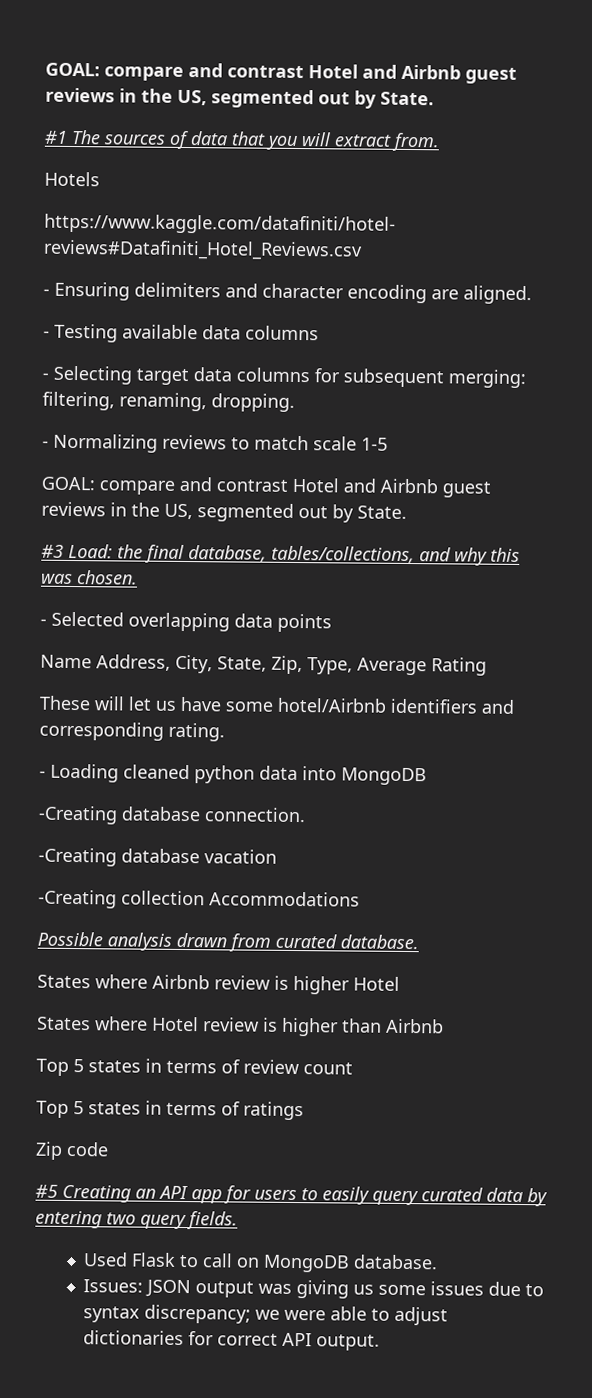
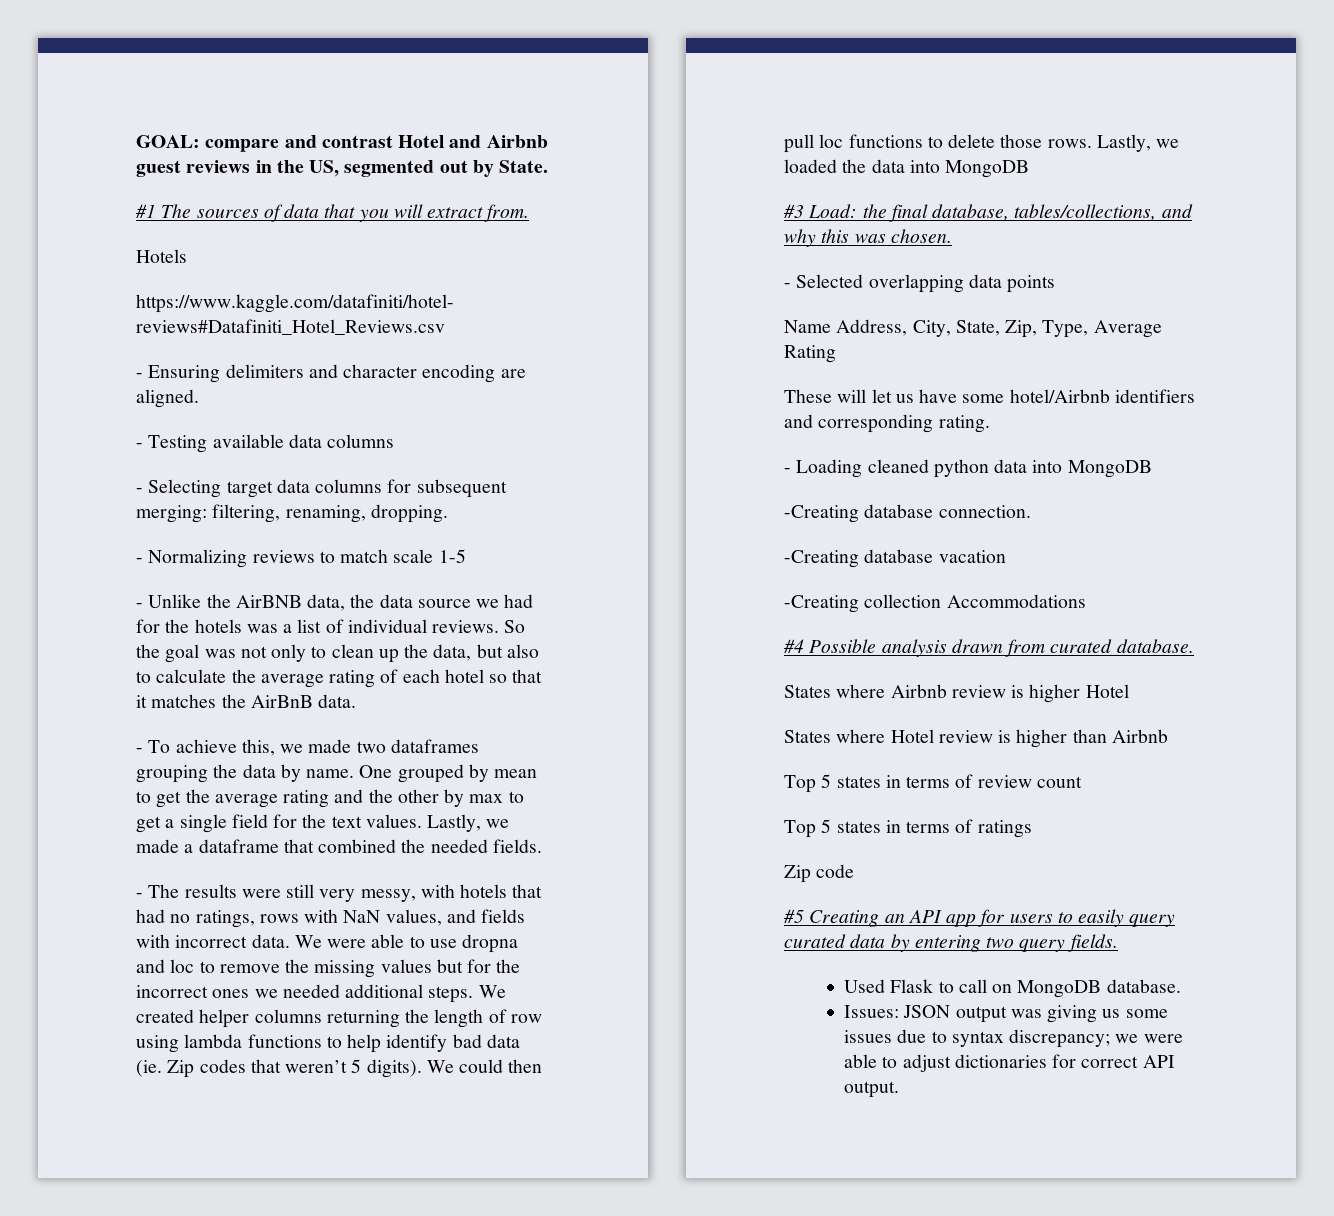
  - Normalizing reviews to match scale 1-5
- GOAL: compare and contrast Hotel and Airbnb guest reviews in the US, segmented out by State.
+ - Unlike the AirBNB data, the data source we had for the hotels was a list of individual reviews. So the goal was not only to clean up the data, but also to calculate the average rating of each hotel so that it matches the AirBnB data.
+ - To achieve this, we made two dataframes grouping the data by name. One grouped by mean to get the average rating and the other by max to get a single field for the text values. Lastly, we made a dataframe that combined the needed fields.
+ - The results were still very messy, with hotels that had no ratings, rows with NaN values, and fields with incorrect data. We were able to use dropna and loc to remove the missing values but for the incorrect ones we needed additional steps. We created helper columns returning the length of row using lambda functions to help identify bad data (ie. Zip codes that weren’t 5 digits). We could then pull loc functions to delete those rows. Lastly, we loaded the data into MongoDB
- Possible analysis drawn from curated database.
+ #4 Possible analysis drawn from curated database.

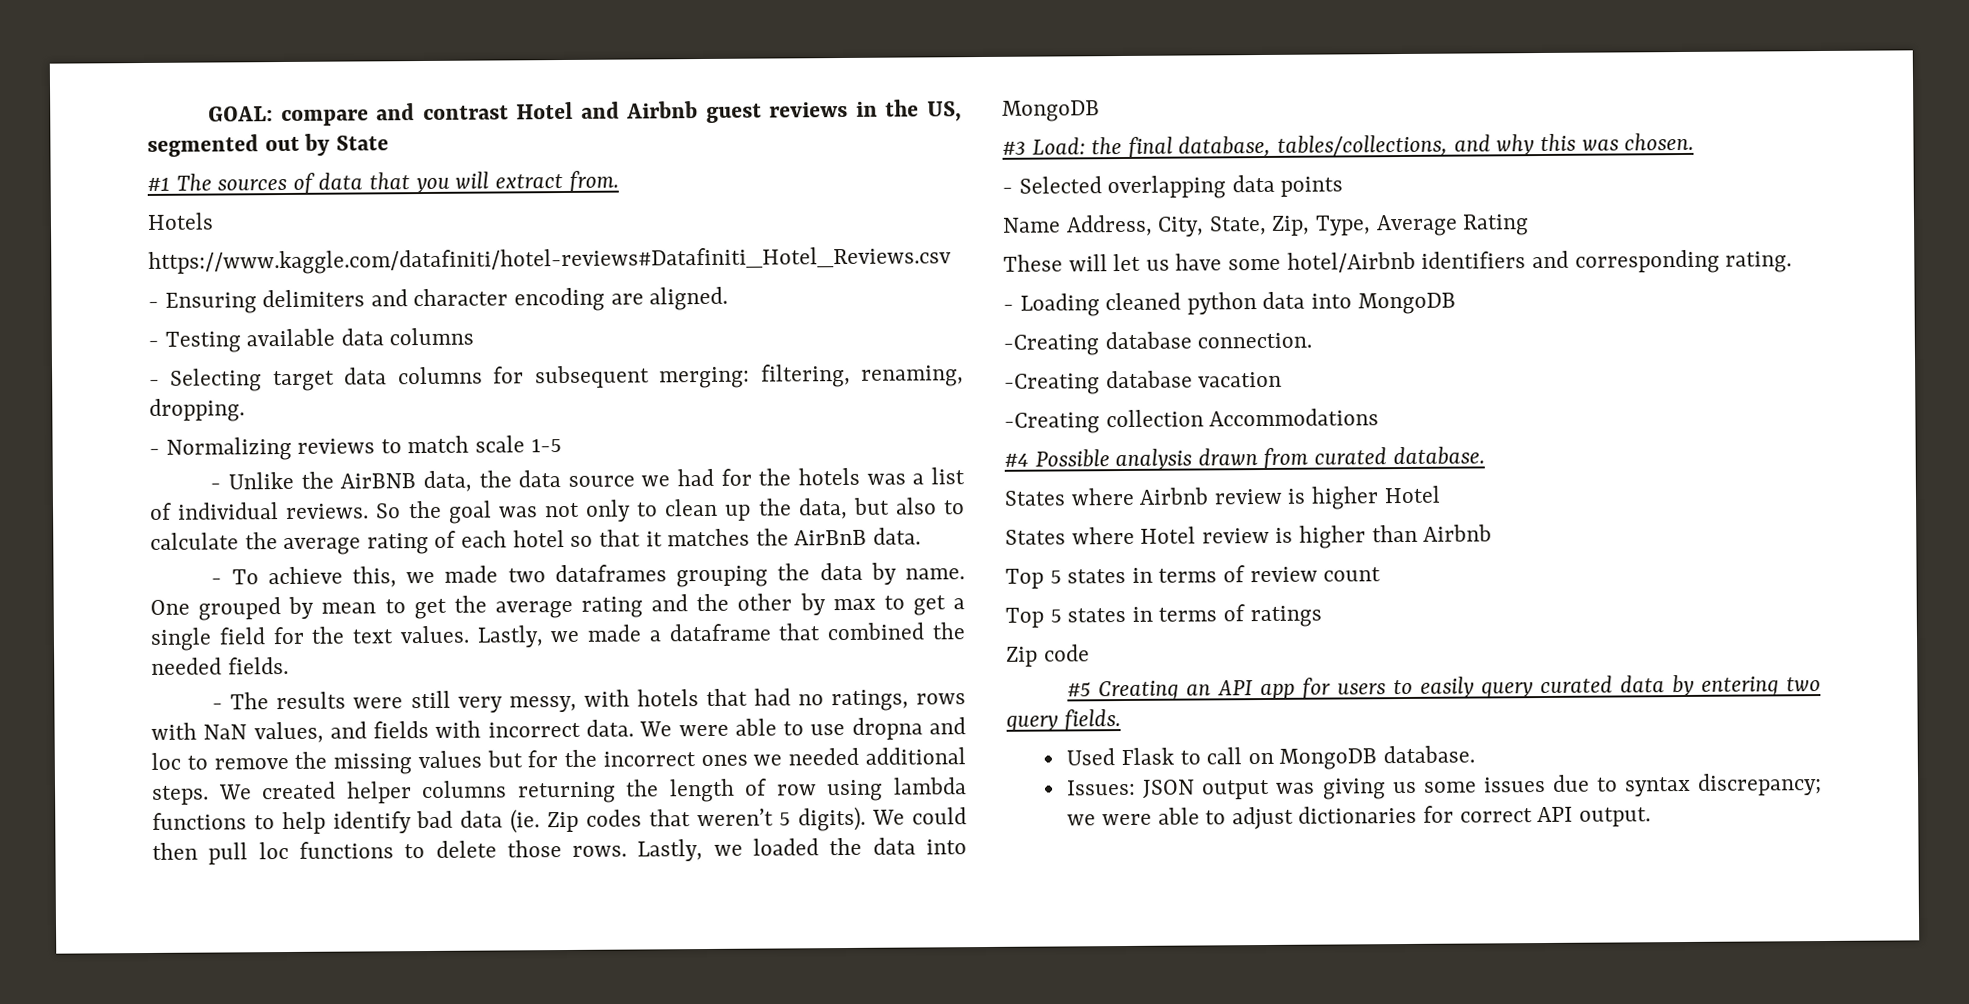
- GOAL: compare and contrast Hotel and Airbnb guest reviews in the US, segmented out by State.
+ GOAL: compare and contrast Hotel and Airbnb guest reviews in the US, segmented out by State

